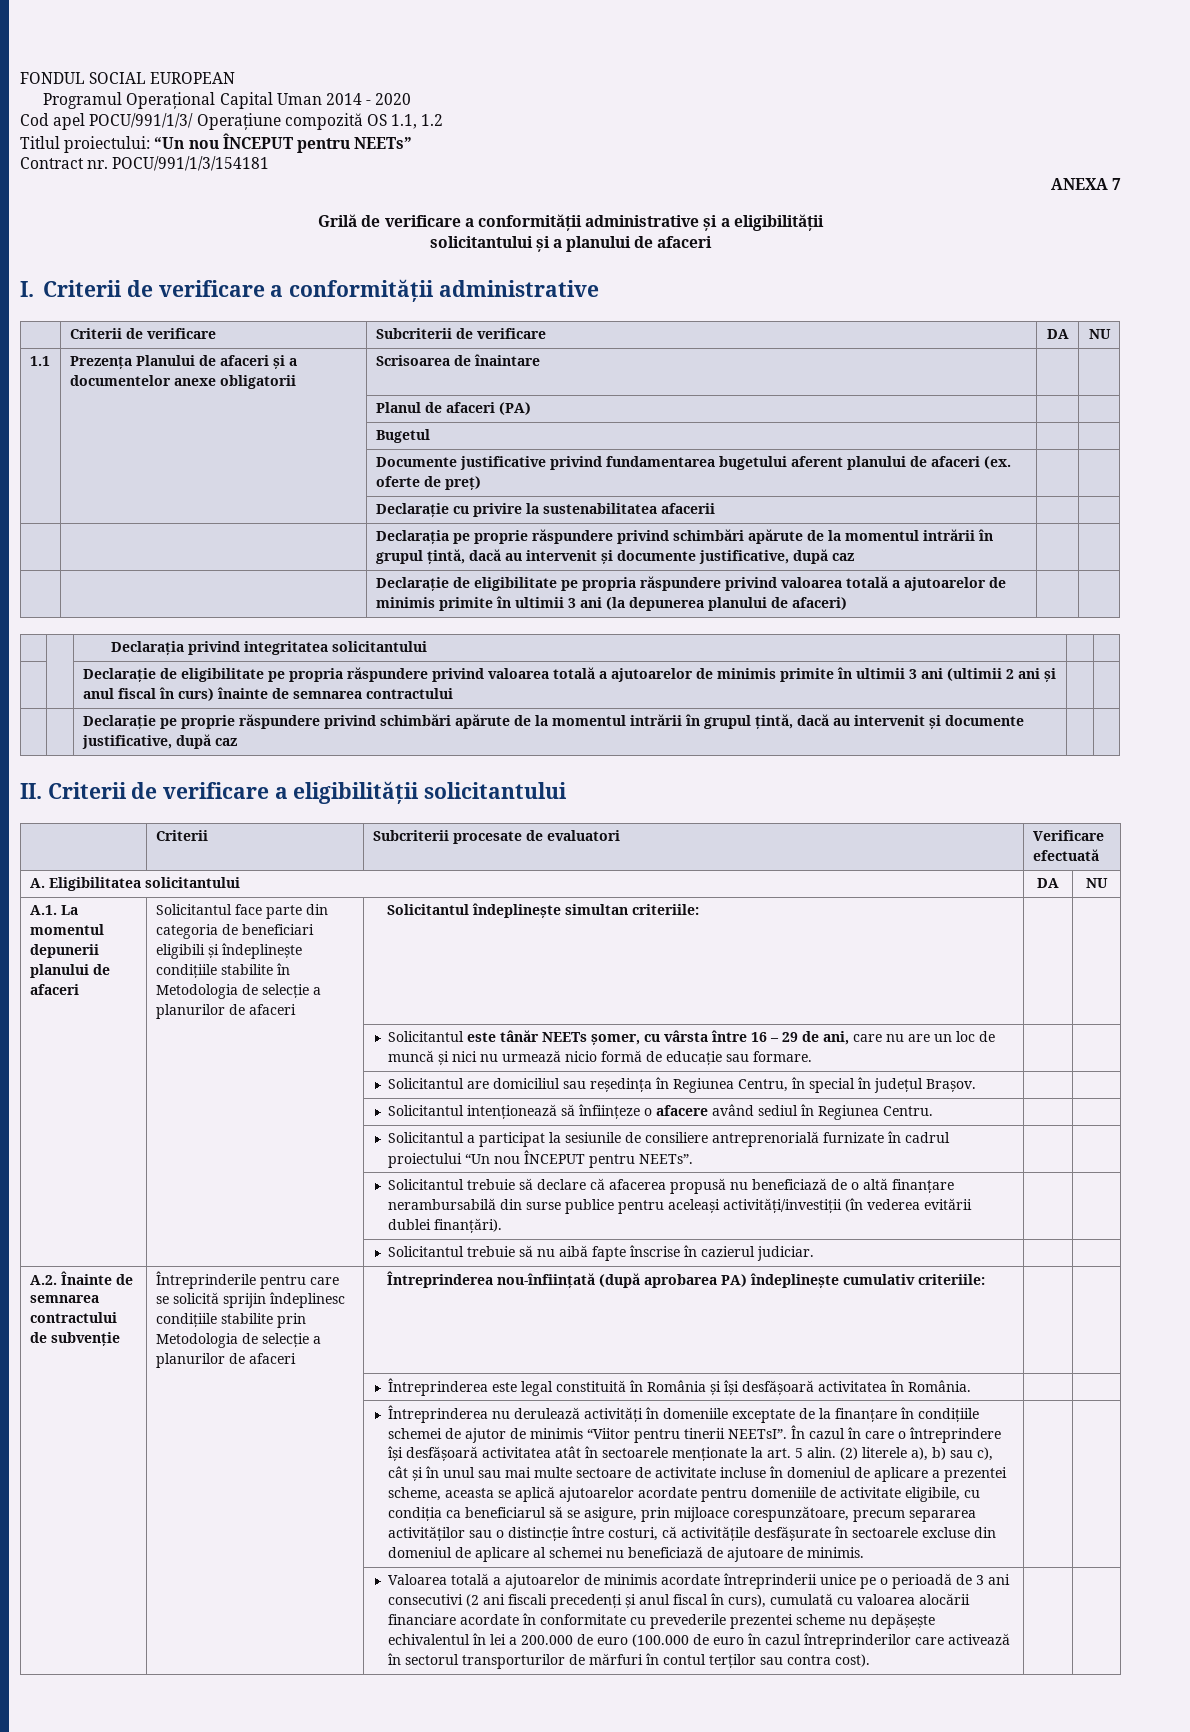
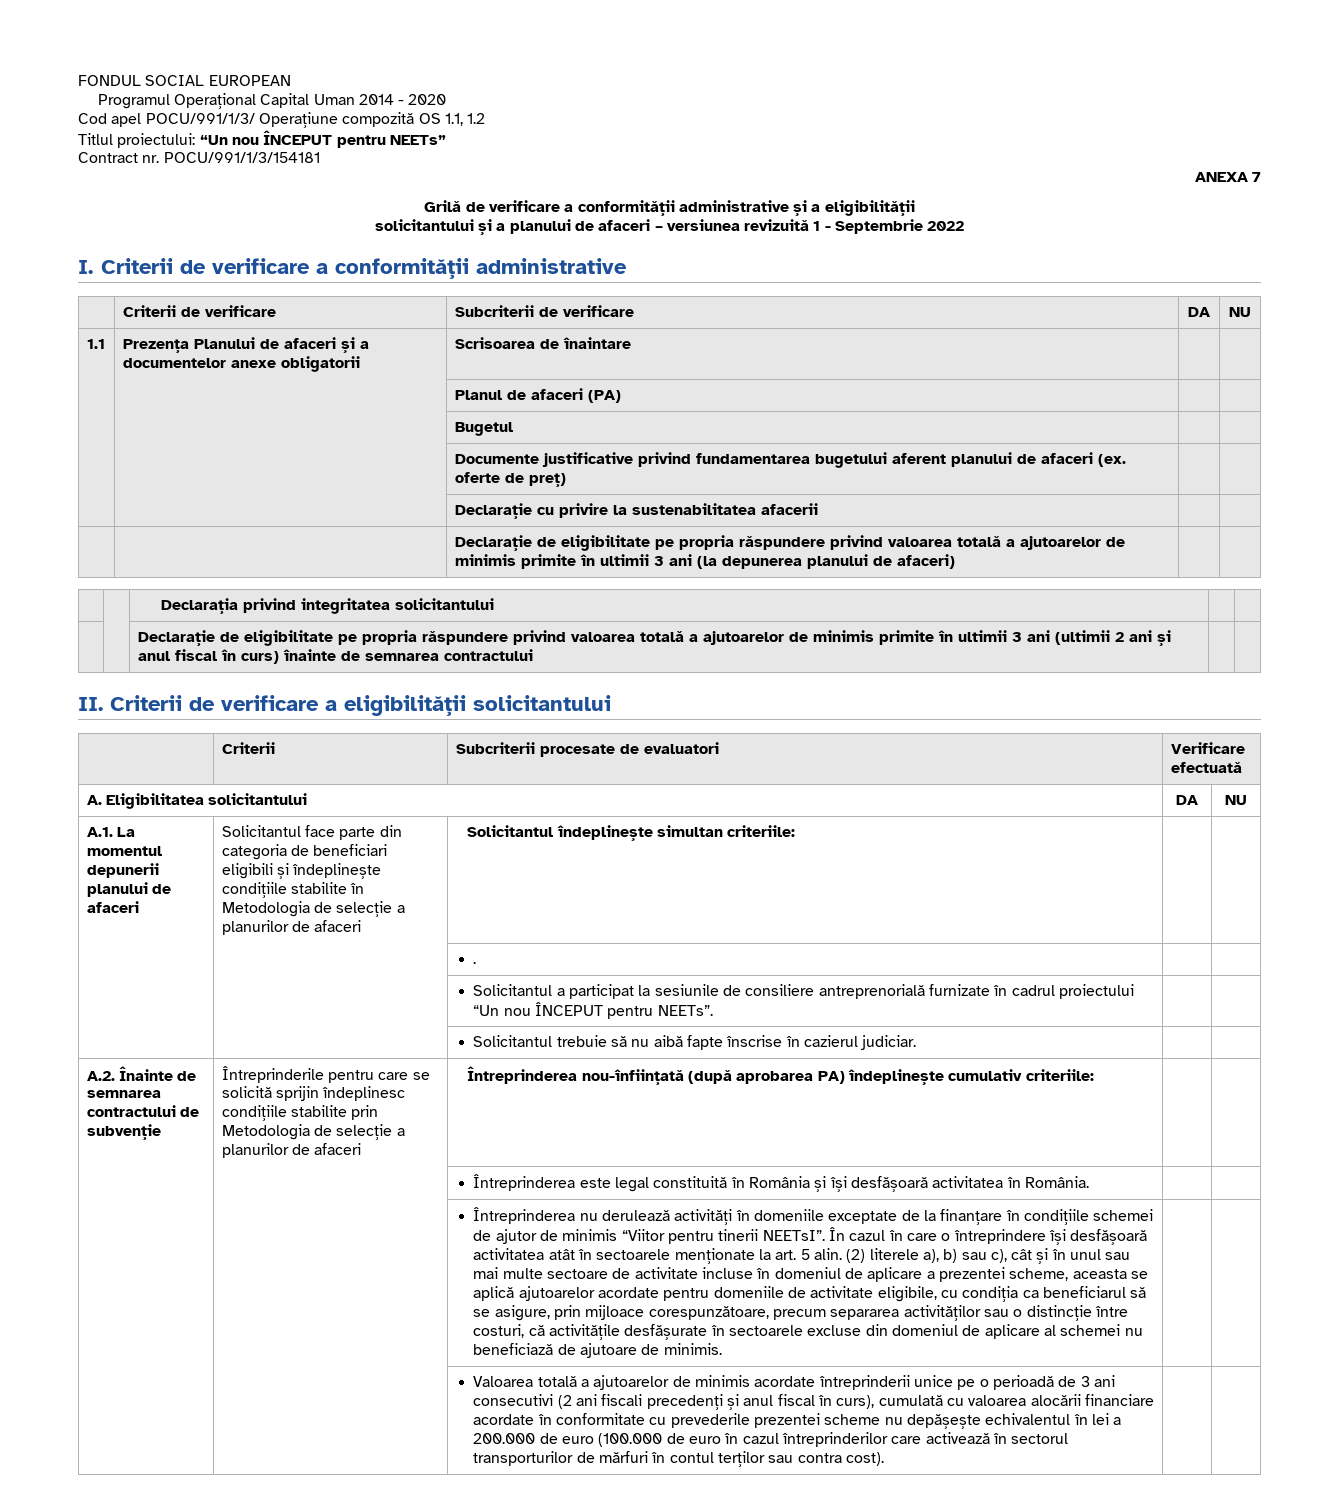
- solicitantului și a planului de afaceri
+ solicitantului și a planului de afaceri – versiunea revizuită 1 - Septembrie 2022
- | | Declarația pe proprie răspundere privind schimbări apărute de la momentul intrării în grupul țintă, dacă au intervenit și documente justificative, după caz | |
- | | Declarație pe proprie răspundere privind schimbări apărute de la momentul intrării în grupul țintă, dacă au intervenit și documente justificative, după caz | |
- | | Solicitantul este tânăr NEETs șomer, cu vârsta între 16 – 29 de ani, care nu are un loc de muncă și nici nu urmează nicio formă de educație sau formare. | |
- | | Solicitantul are domiciliul sau reședința în Regiunea Centru, în special în județul Brașov. | |
- | | Solicitantul intenționează să înființeze o afacere având sediul în Regiunea Centru. | |
+ | | . | |
- | | Solicitantul trebuie să declare că afacerea propusă nu beneficiază de o altă finanțare nerambursabilă din surse publice pentru aceleași activități/investiții (în vederea evitării dublei finanțări). | |

